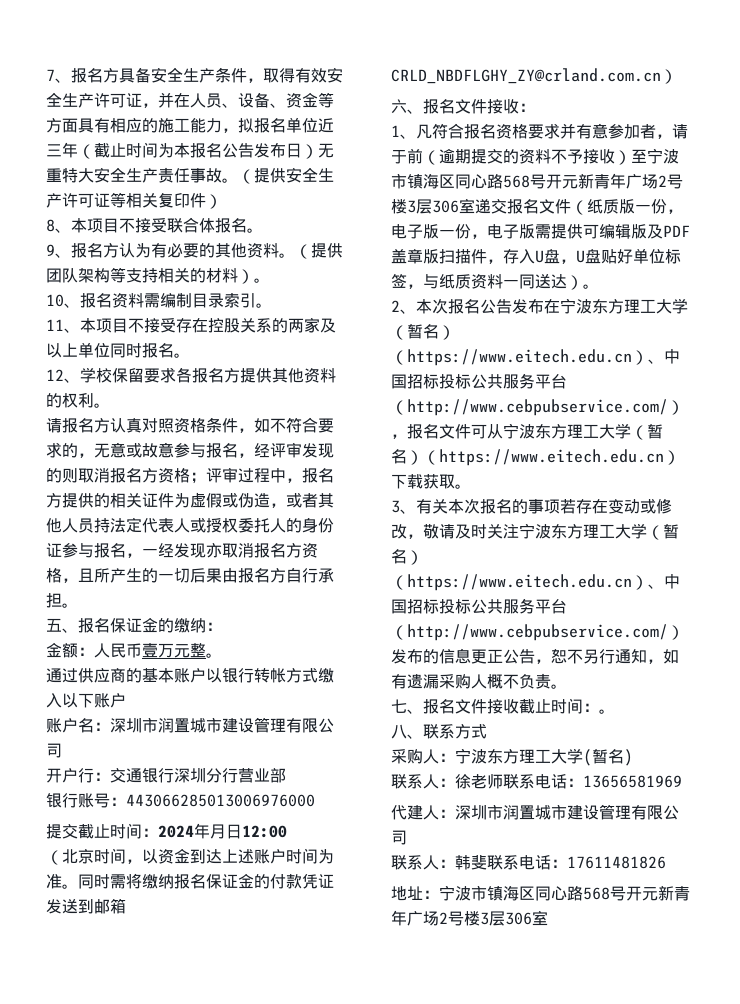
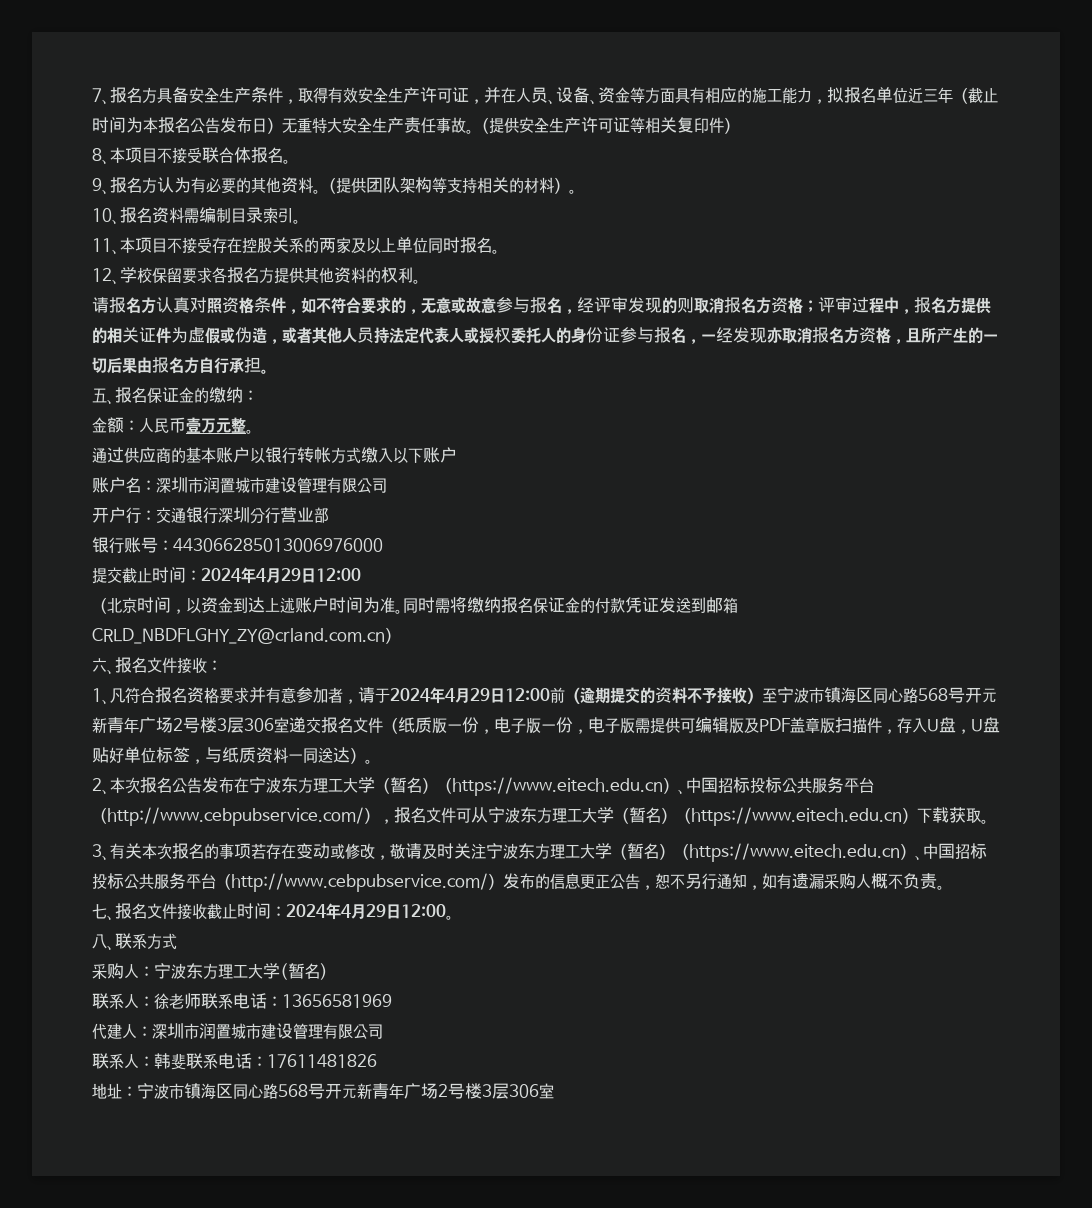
- 提交截止时间：2024年月日12:00
+ 提交截止时间：2024年4月29日12:00
- 1、凡符合报名资格要求并有意参加者，请于前（逾期提交的资料不予接收）至宁波市镇海区同心路568号开元新青年广场2号楼3层306室递交报名文件（纸质版一份，电子版一份，电子版需提供可编辑版及PDF盖章版扫描件，存入U盘，U盘贴好单位标签，与纸质资料一同送达）。
+ 1、凡符合报名资格要求并有意参加者，请于2024年4月29日12:00前（逾期提交的资料不予接收）至宁波市镇海区同心路568号开元新青年广场2号楼3层306室递交报名文件（纸质版一份，电子版一份，电子版需提供可编辑版及PDF盖章版扫描件，存入U盘，U盘贴好单位标签，与纸质资料一同送达）。
- 七、报名文件接收截止时间：。
+ 七、报名文件接收截止时间：2024年4月29日12:00。

